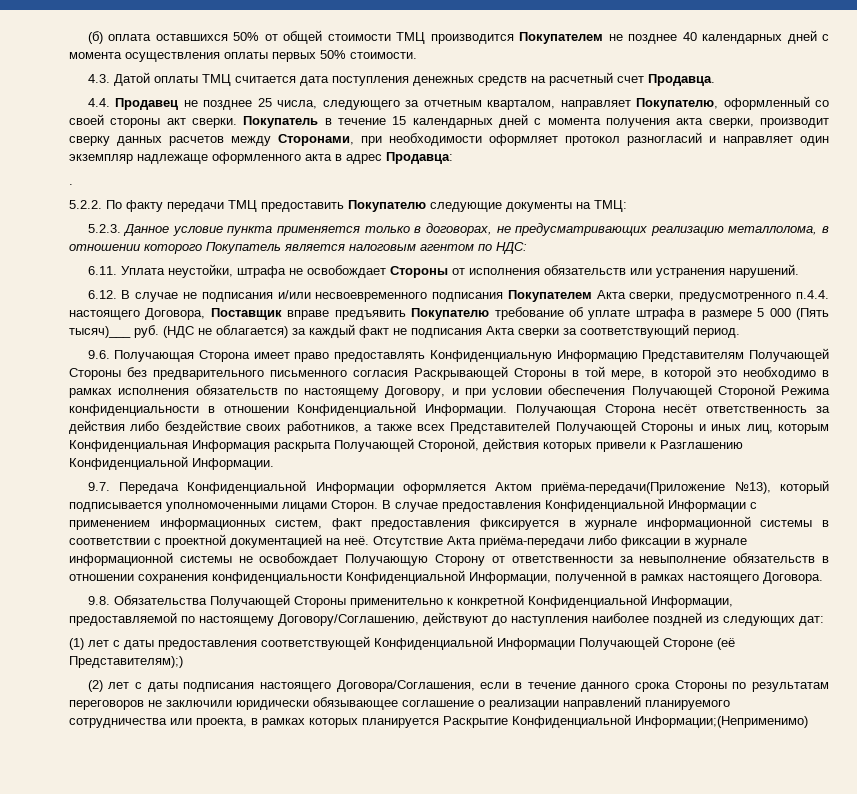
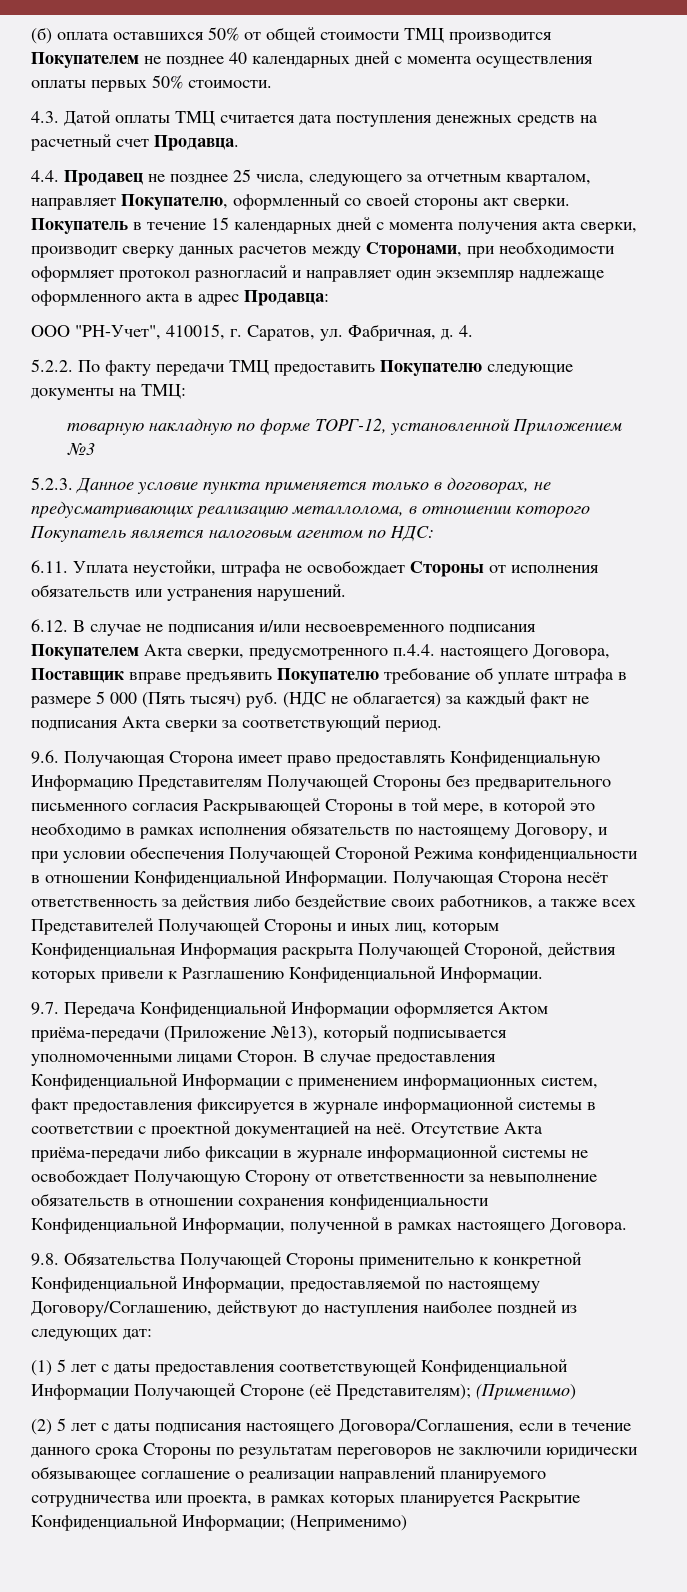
- .
+ ООО "РН-Учет", 410015, г. Саратов, ул. Фабричная, д. 4.
+ товарную накладную по форме ТОРГ-12, установленной Приложением №3
- 6.12. В случае не подписания и/или несвоевременного подписания Покупателем Акта сверки, предусмотренного п.4.4. настоящего Договора, Поставщик вправе предъявить Покупателю требование об уплате штрафа в размере 5 000 (Пять тысяч)___ руб. (НДС не облагается) за каждый факт не подписания Акта сверки за соответствующий период.
+ 6.12. В случае не подписания и/или несвоевременного подписания Покупателем Акта сверки, предусмотренного п.4.4. настоящего Договора, Поставщик вправе предъявить Покупателю требование об уплате штрафа в размере 5 000 (Пять тысяч) руб. (НДС не облагается) за каждый факт не подписания Акта сверки за соответствующий период.
- 9.7. Передача Конфиденциальной Информации оформляется Актом приёма-передачи(Приложение №13), который подписывается уполномоченными лицами Сторон.
+ 9.7. Передача Конфиденциальной Информации оформляется Актом приёма-передачи (Приложение №13), который подписывается уполномоченными лицами Сторон.
- (1) лет с даты предоставления соответствующей Конфиденциальной Информации Получающей Стороне (её Представителям);)
+ (1) 5 лет с даты предоставления соответствующей Конфиденциальной Информации Получающей Стороне (её Представителям); (Применимо)
- (2) лет с даты подписания настоящего Договора/Соглашения, если в течение данного срока Стороны по результатам переговоров не заключили юридически обязывающее соглашение о реализации направлений планируемого сотрудничества или проекта, в рамках которых планируется Раскрытие Конфиденциальной Информации;(Неприменимо)
+ (2) 5 лет с даты подписания настоящего Договора/Соглашения, если в течение данного срока Стороны по результатам переговоров не заключили юридически обязывающее соглашение о реализации направлений планируемого сотрудничества или проекта, в рамках которых планируется Раскрытие Конфиденциальной Информации; (Неприменимо)

